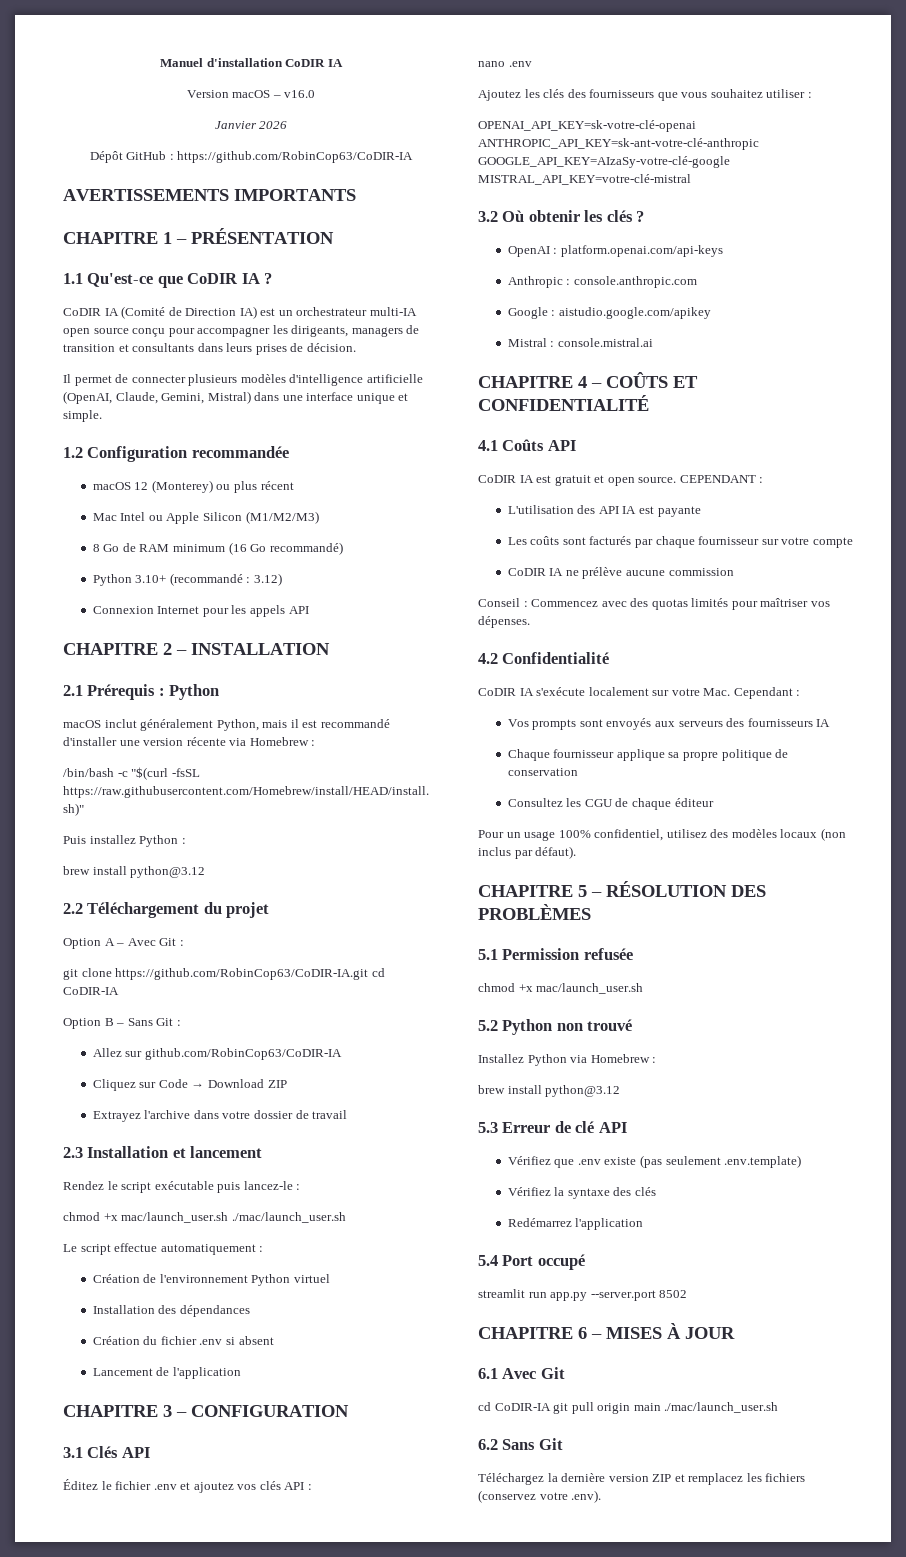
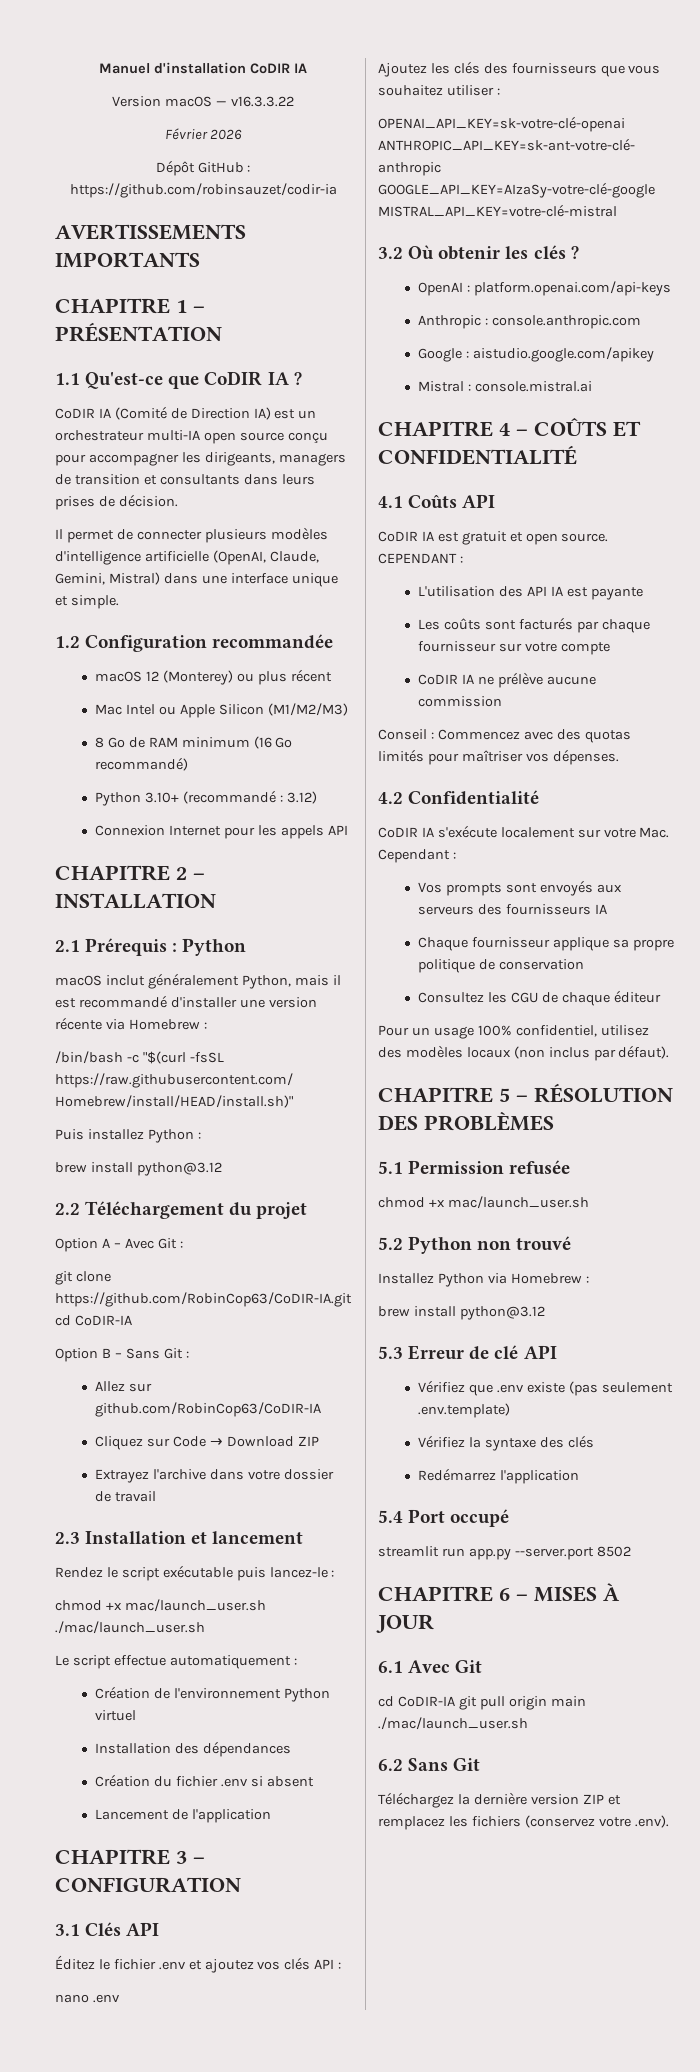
- Version macOS – v16.0
- Janvier 2026
+ Version macOS — v16.3.3.22
+ Février 2026
- Dépôt GitHub : https://github.com/RobinCop63/CoDIR-IA
+ Dépôt GitHub : https://github.com/robinsauzet/codir-ia

